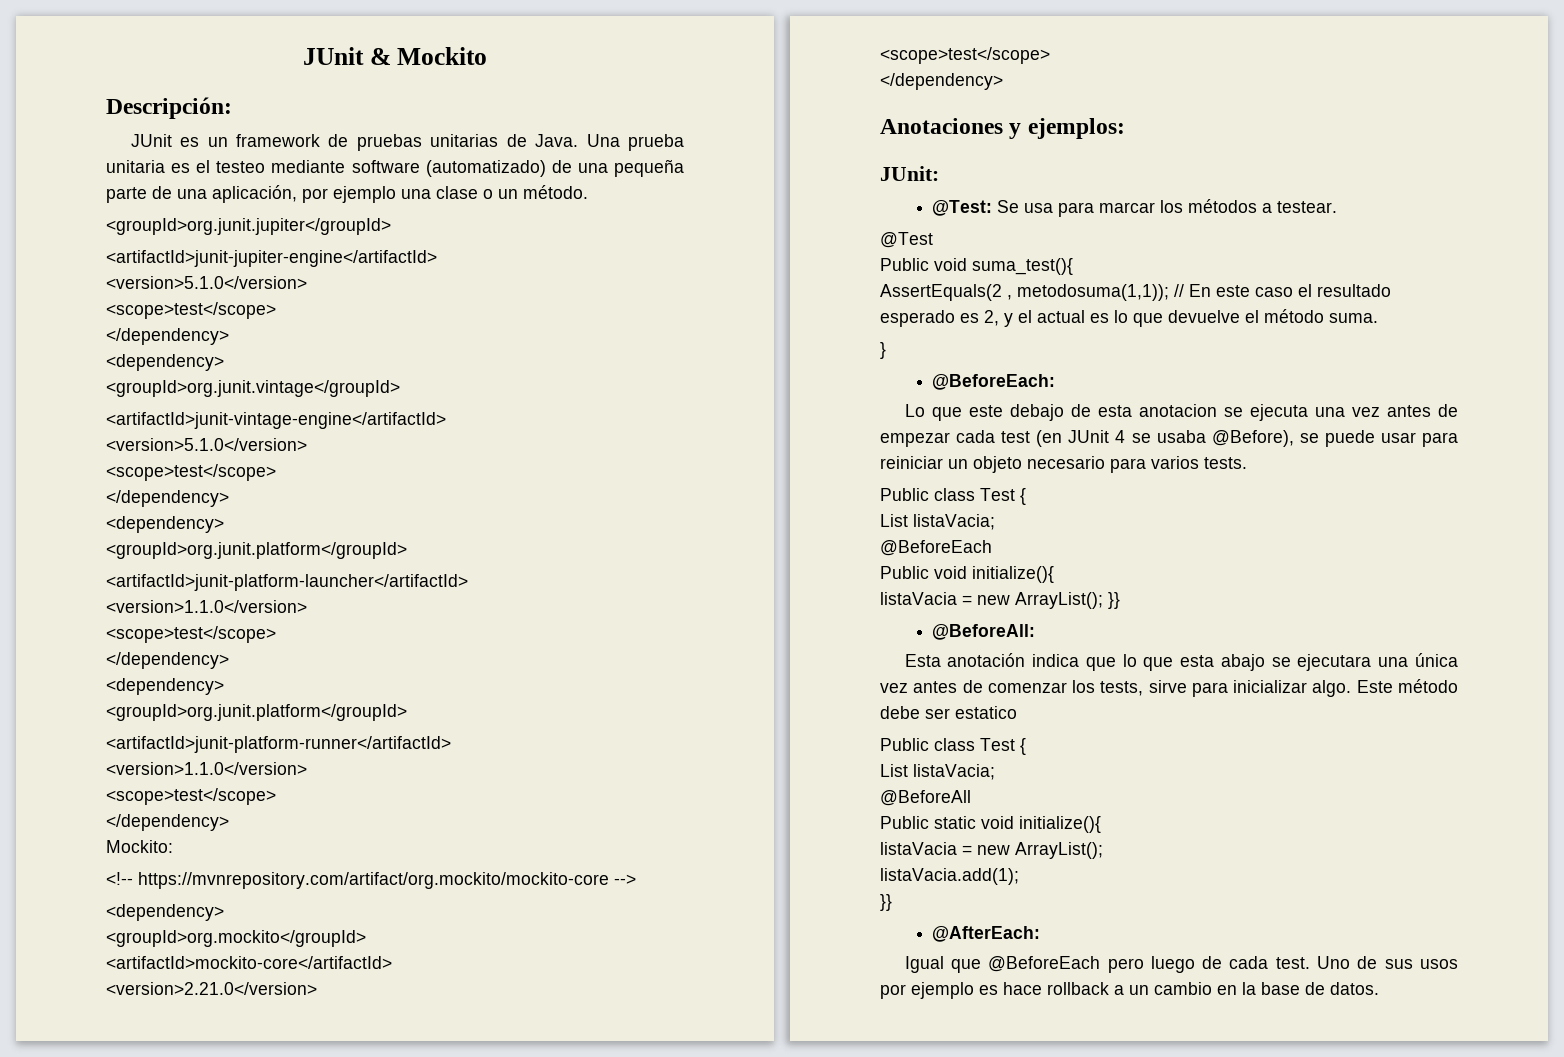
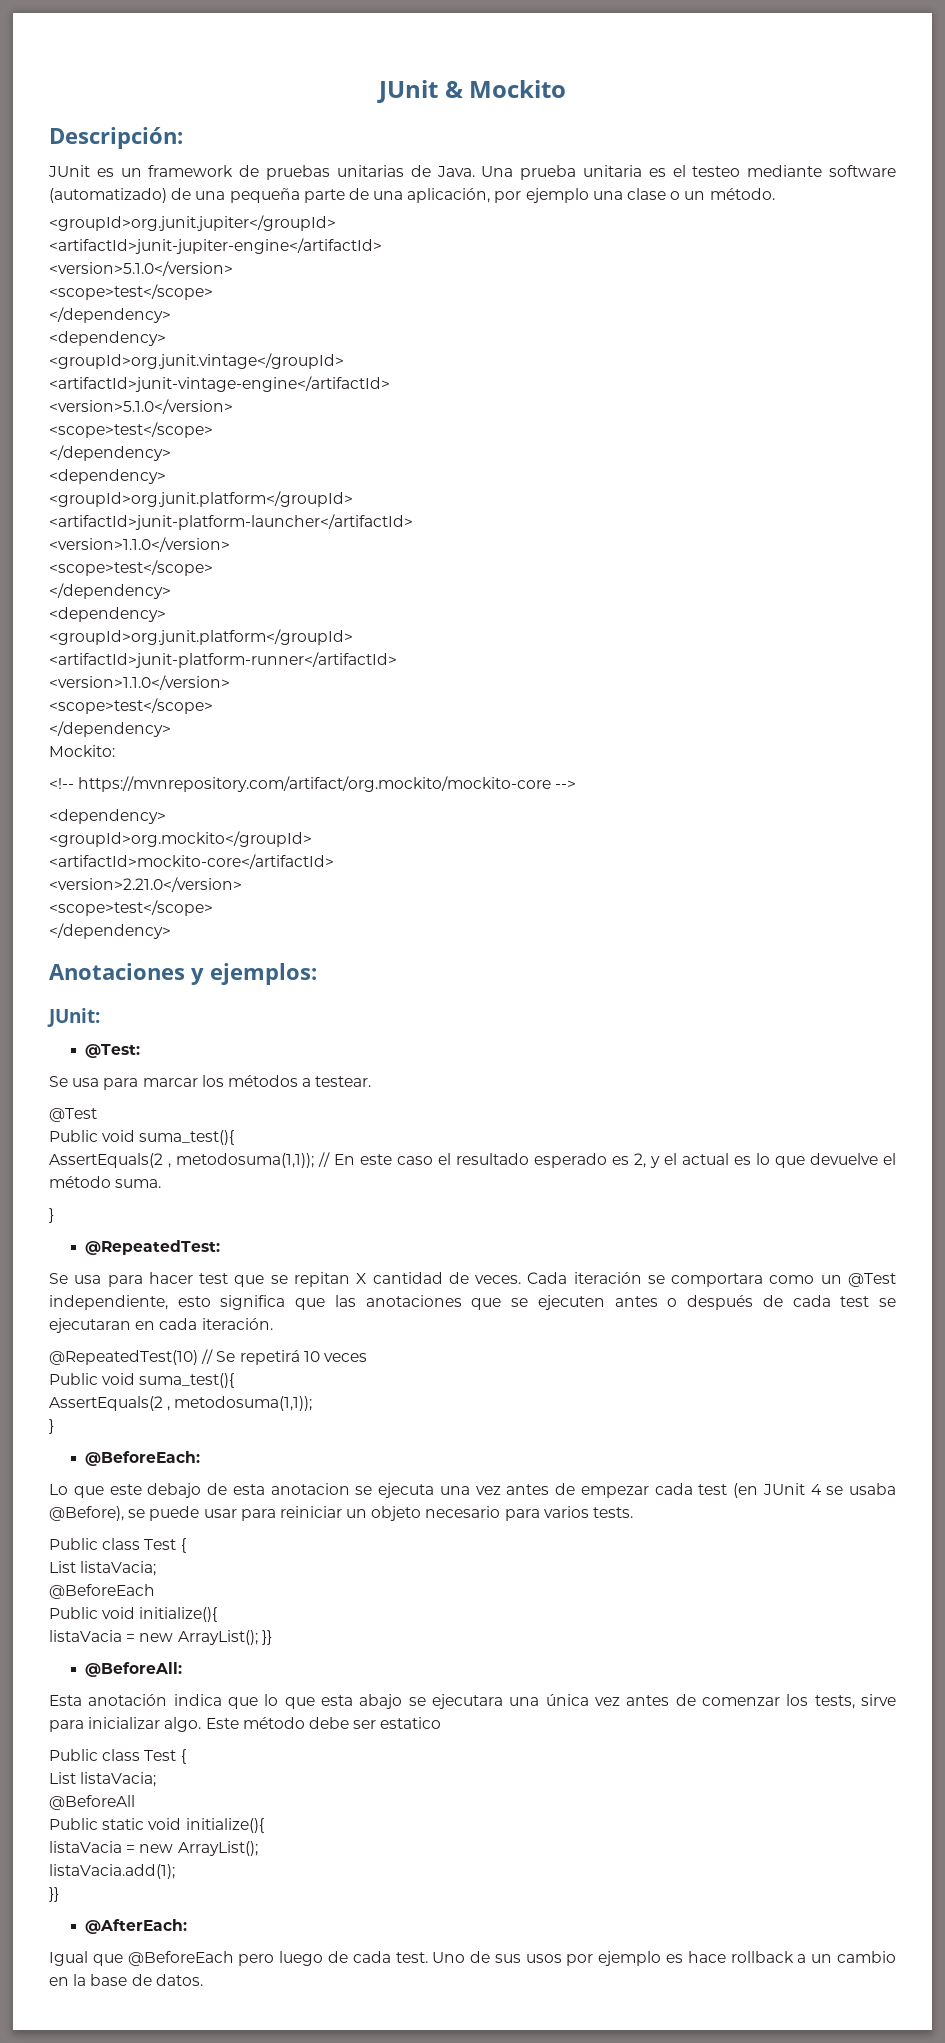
- @Test: Se usa para marcar los métodos a testear.
+ @Test:
+ Se usa para marcar los métodos a testear.
+ @RepeatedTest:
+ Se usa para hacer test que se repitan X cantidad de veces. Cada iteración se comportara como un @Test independiente, esto significa que las anotaciones que se ejecuten antes o después de cada test se ejecutaran en cada iteración.
+ @RepeatedTest(10) // Se repetirá 10 veces
+ Public void suma_test(){
+ AssertEquals(2 , metodosuma(1,1));
+ }

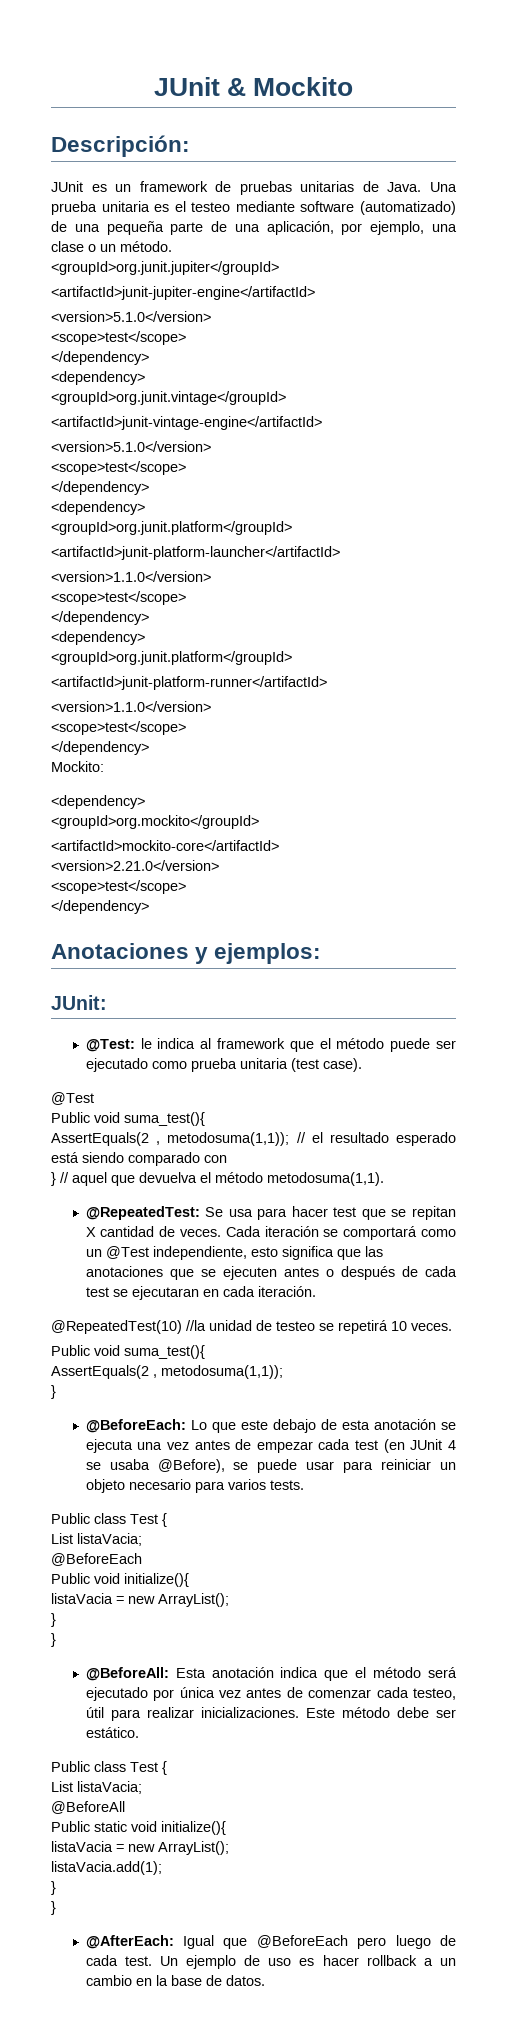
- Una prueba unitaria es el testeo mediante software (automatizado) de una pequeña parte de una aplicación, por ejemplo una clase o un método.
+ Una prueba unitaria es el testeo mediante software (automatizado) de una pequeña parte de una aplicación, por ejemplo, una clase o un método.
- <!-- https://mvnrepository.com/artifact/org.mockito/mockito-core -->
- @Test:
- Se usa para marcar los métodos a testear.
+ @Test: le indica al framework que el método puede ser ejecutado como prueba unitaria (test case).
- AssertEquals(2 , metodosuma(1,1)); // En este caso el resultado esperado es 2, y el actual es lo que devuelve el método suma.
- }
+ AssertEquals(2 , metodosuma(1,1)); // el resultado esperado está siendo comparado con
+ } // aquel que devuelva el método metodosuma(1,1).
- @RepeatedTest:
- Se usa para hacer test que se repitan X cantidad de veces.
+ @RepeatedTest: Se usa para hacer test que se repitan X cantidad de veces.
- Cada iteración se comportara como un @Test independiente, esto significa que las anotaciones que se ejecuten antes o después de cada test se ejecutaran en cada iteración.
+ Cada iteración se comportará como un @Test independiente, esto significa que las anotaciones que se ejecuten antes o después de cada test se ejecutaran en cada iteración.
- @RepeatedTest(10) // Se repetirá 10 veces
+ @RepeatedTest(10) //la unidad de testeo se repetirá 10 veces.
- @BeforeEach:
- Lo que este debajo de esta anotacion se ejecuta una vez antes de empezar cada test (en JUnit 4 se usaba @Before), se puede usar para reiniciar un objeto necesario para varios tests.
+ @BeforeEach: Lo que este debajo de esta anotación se ejecuta una vez antes de empezar cada test (en JUnit 4 se usaba @Before), se puede usar para reiniciar un objeto necesario para varios tests.
  Public void initialize(){
- listaVacia = new ArrayList(); }}
+ listaVacia = new ArrayList();
+ }
+ }
- @BeforeAll:
- Esta anotación indica que lo que esta abajo se ejecutara una única vez antes de comenzar los tests, sirve para inicializar algo.
+ @BeforeAll: Esta anotación indica que el método será ejecutado por única vez antes de comenzar cada testeo, útil para realizar inicializaciones.
- Este método debe ser estatico
+ Este método debe ser estático.
  listaVacia.add(1);
- }}
+ }
+ }
- @AfterEach:
- Igual que @BeforeEach pero luego de cada test.
+ @AfterEach: Igual que @BeforeEach pero luego de cada test.
- Uno de sus usos por ejemplo es hace rollback a un cambio en la base de datos.
+ Un ejemplo de uso es hacer rollback a un cambio en la base de datos.

